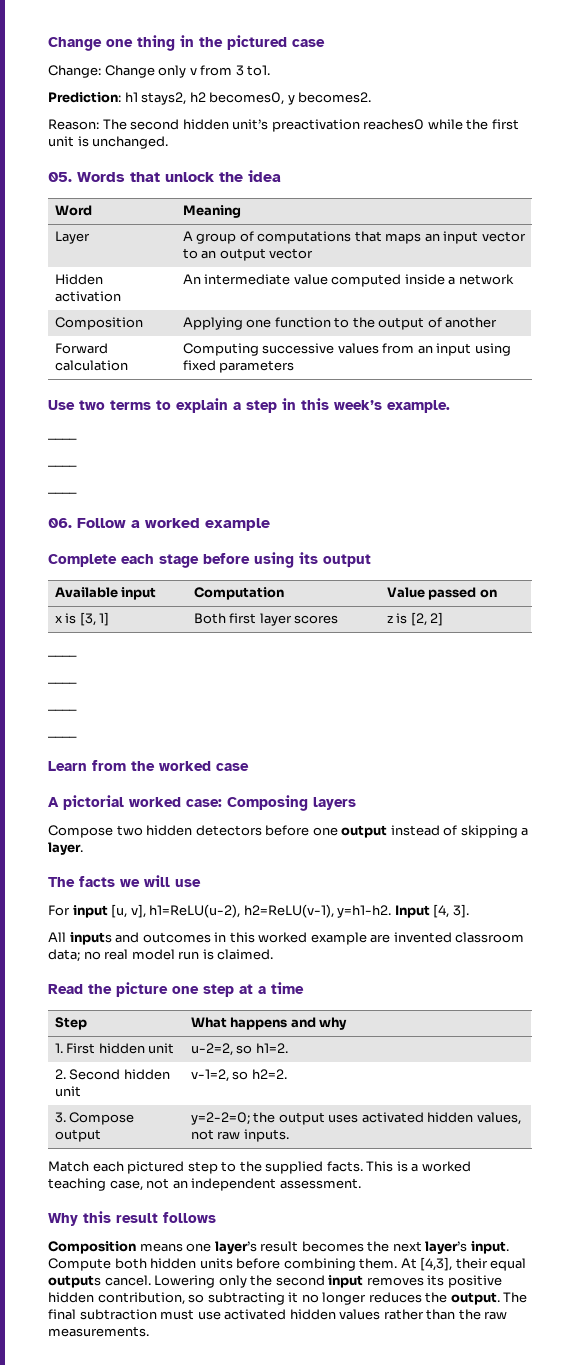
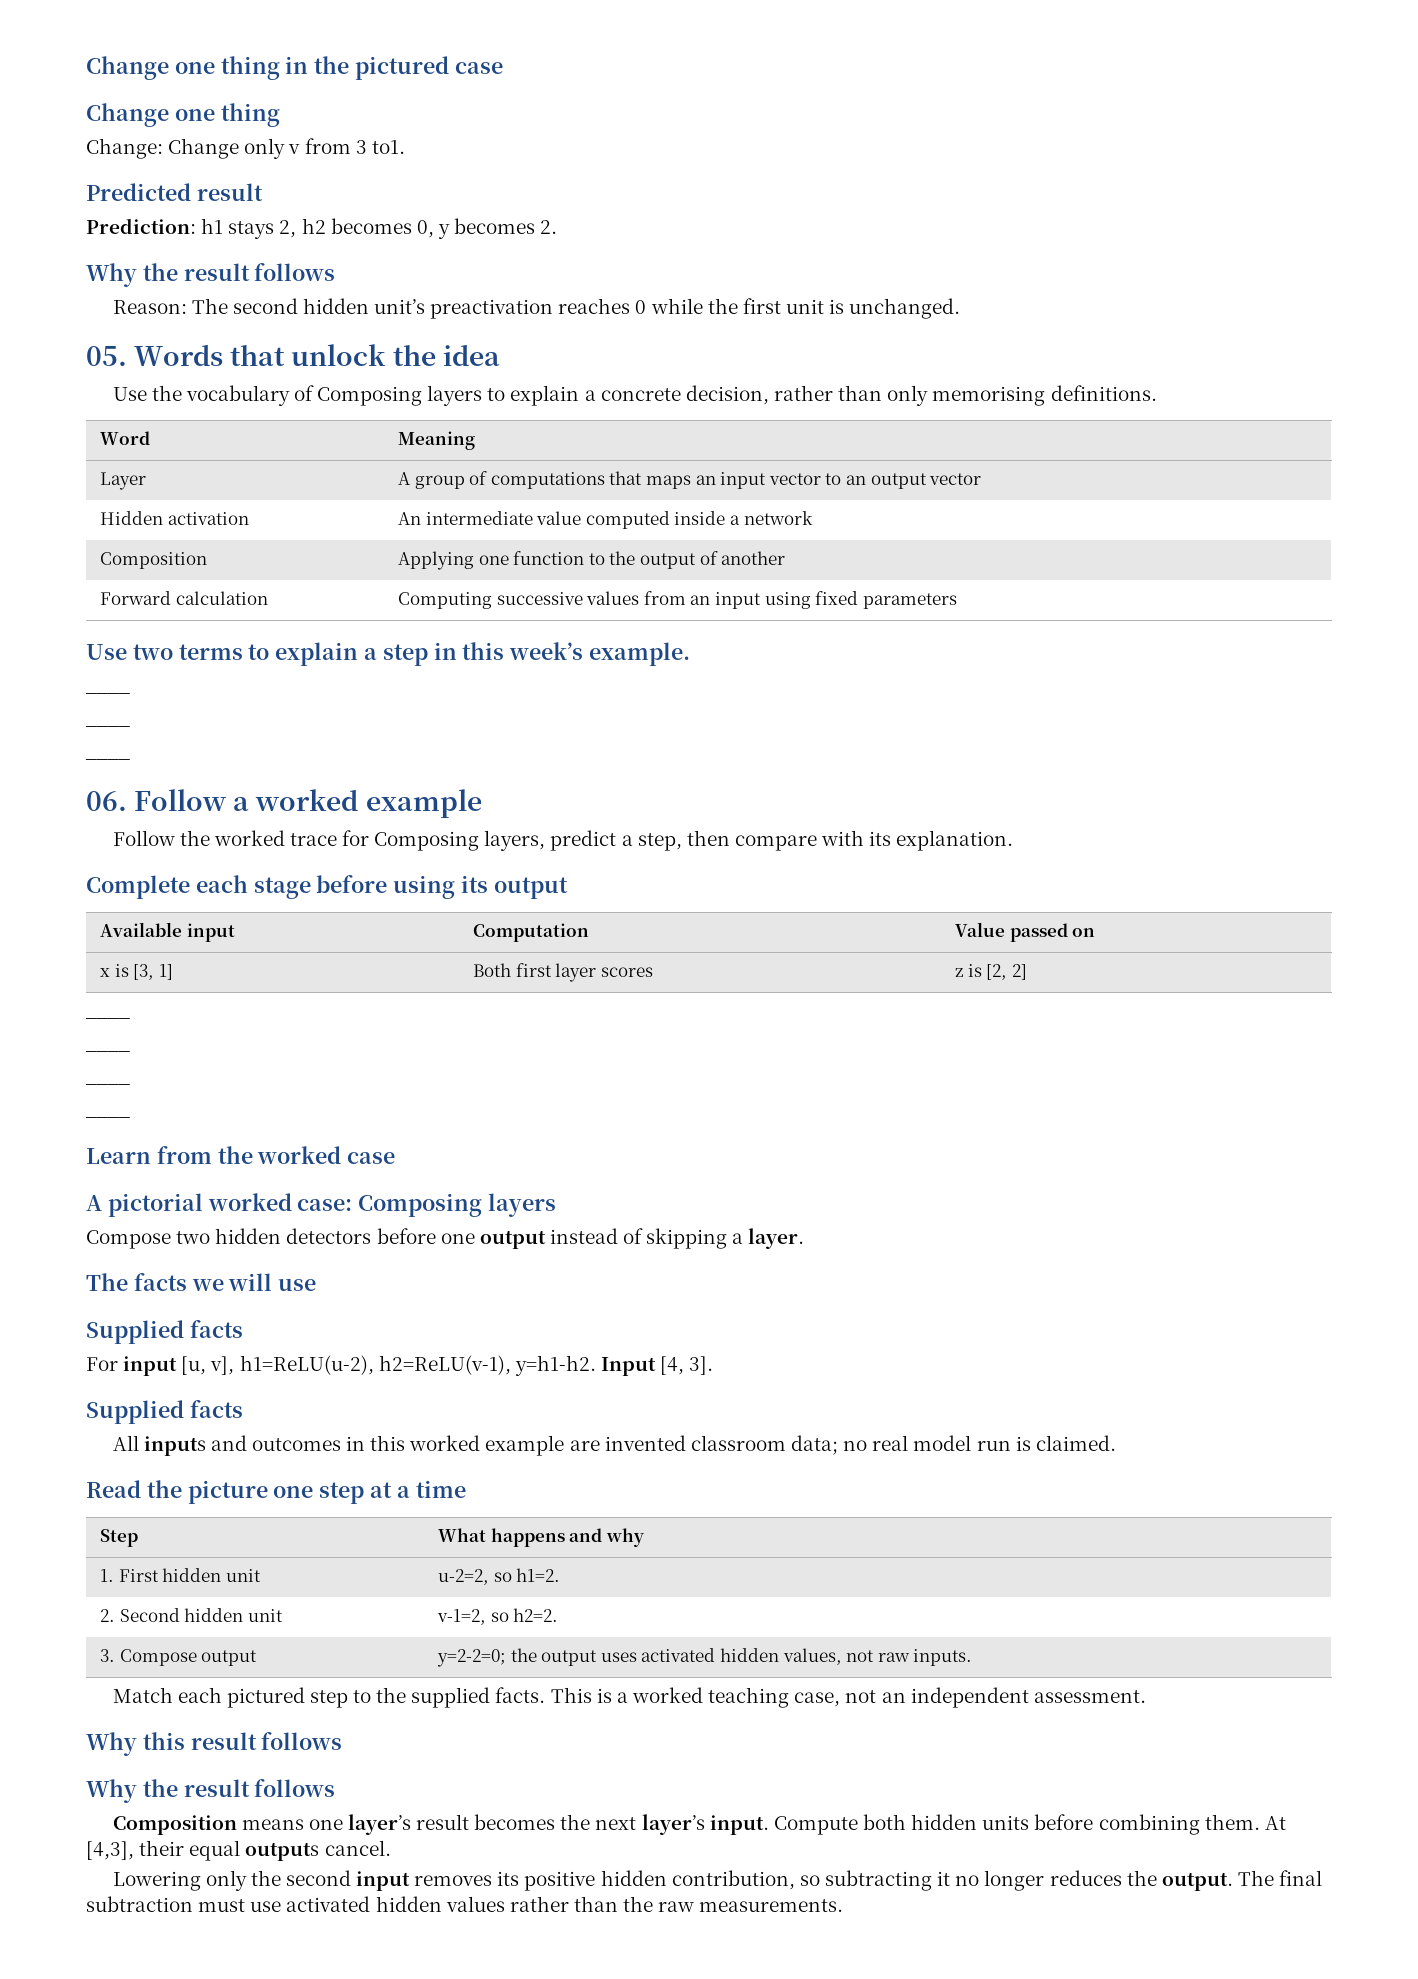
  Change one thing in the pictured case
+ Change one thing
+ Predicted result
- Prediction: h1 stays2, h2 becomes0, y becomes2.
+ Prediction: h1 stays 2, h2 becomes 0, y becomes 2.
+ Why the result follows
- Reason: The second hidden unit’s preactivation reaches0 while the first unit is unchanged.
+ Reason: The second hidden unit’s preactivation reaches 0 while the first unit is unchanged.
+ Use the vocabulary of Composing layers to explain a concrete decision, rather than only memorising definitions.
+ Follow the worked trace for Composing layers, predict a step, then compare with its explanation.
  The facts we will use
+ Supplied facts
  Input [4, 3].
+ Supplied facts
  Why this result follows
+ Why the result follows
- At [4,3], their equal outputs cancel. Lowering only the second input removes its positive hidden contribution, so subtracting it no longer reduces the output.
+ At [4,3], their equal outputs cancel.
+ Lowering only the second input removes its positive hidden contribution, so subtracting it no longer reduces the output.

